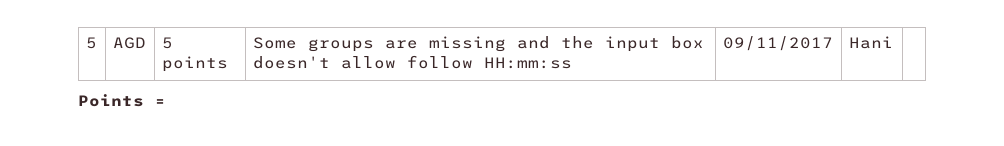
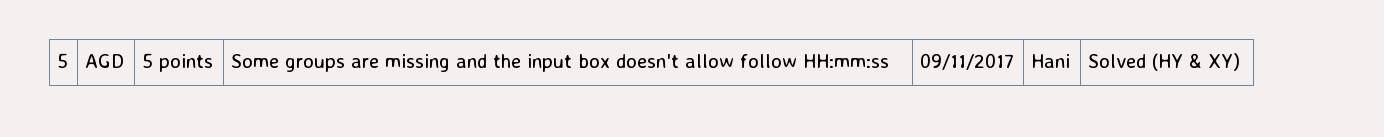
- 5 | AGD | 5 points | Some groups are missing and the input box doesn't allow follow HH:mm:ss | 09/11/2017 | Hani |
- Points =
+ 5 | AGD | 5 points | Some groups are missing and the input box doesn't allow follow HH:mm:ss | 09/11/2017 | Hani | Solved (HY & XY)

